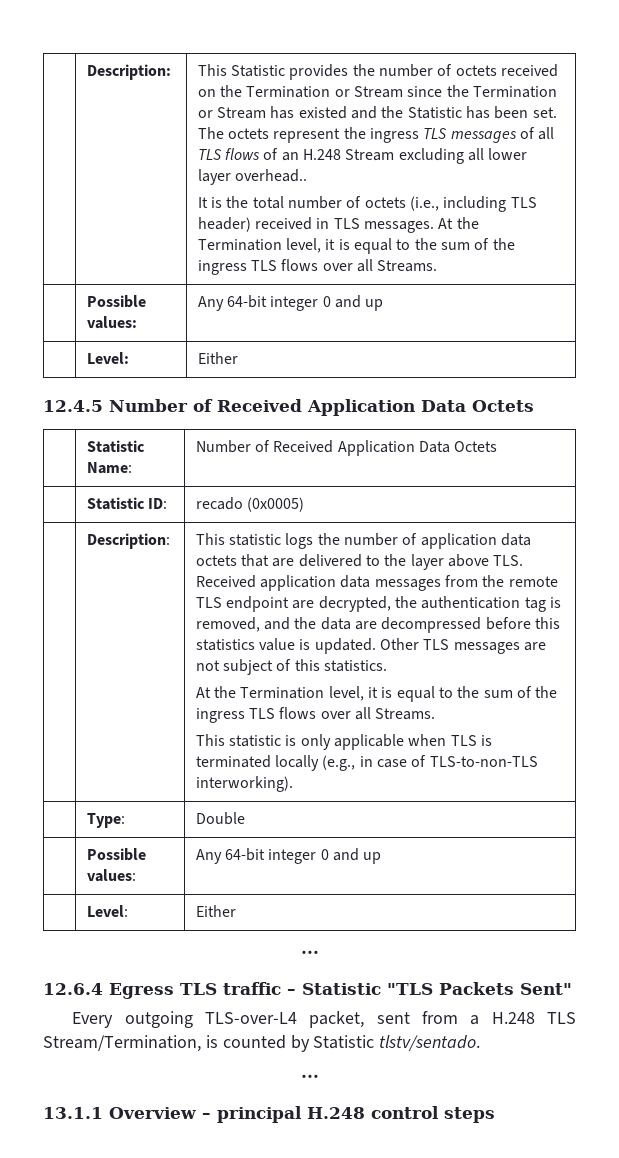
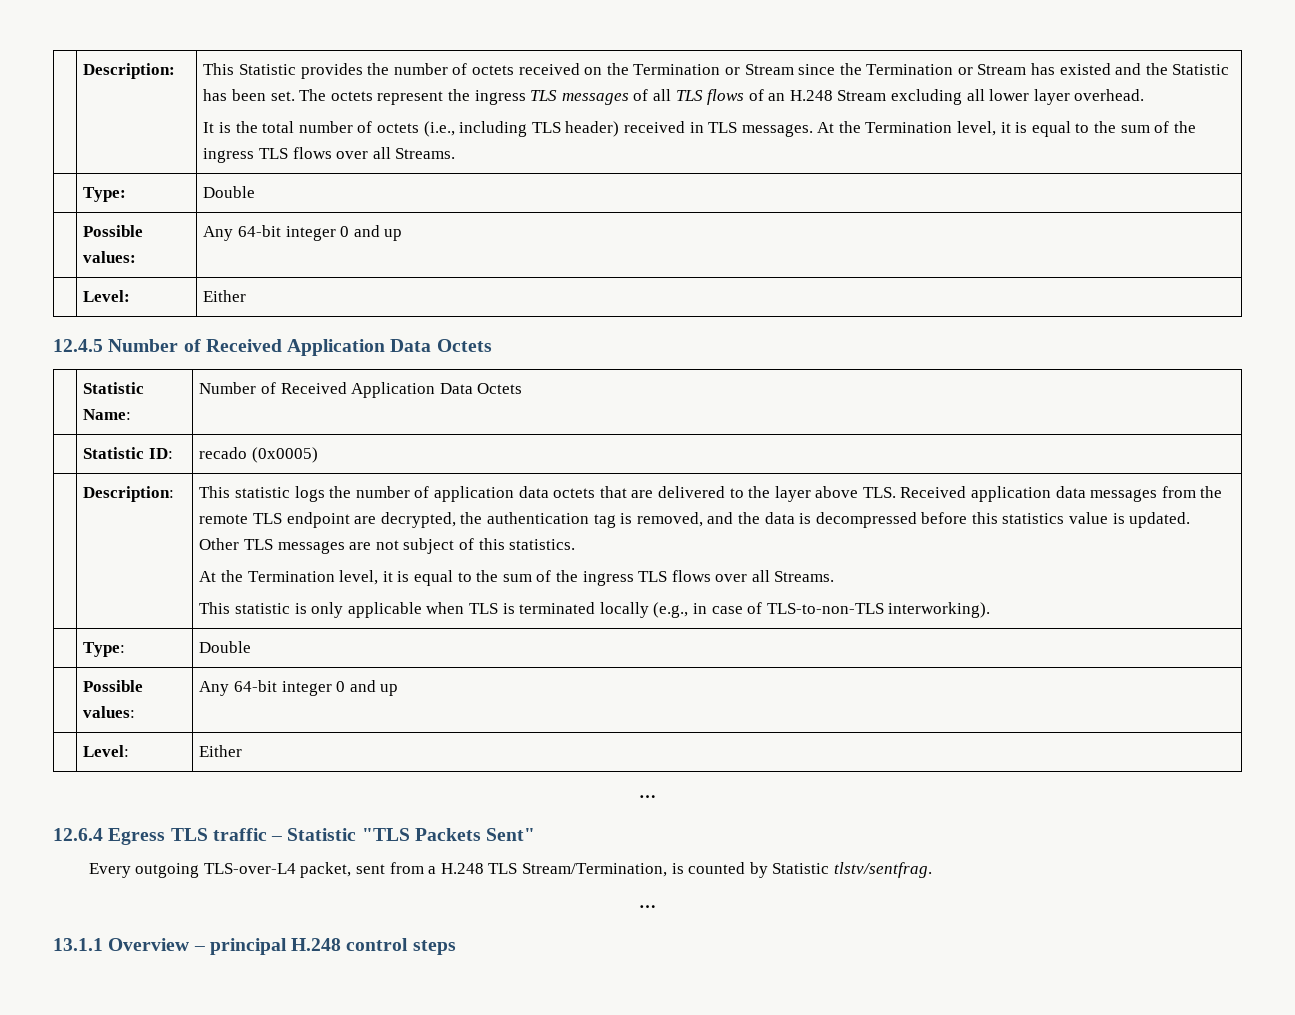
- The octets represent the ingress TLS messages of all TLS flows of an H.248 Stream excluding all lower layer overhead..
+ The octets represent the ingress TLS messages of all TLS flows of an H.248 Stream excluding all lower layer overhead.
  It is the total number of octets (i.e., including TLS header) received in TLS messages. At the Termination level, it is equal to the sum of the ingress TLS flows over all Streams.
+ | Type: | Double
- This statistic logs the number of application data octets that are delivered to the layer above TLS. Received application data messages from the remote TLS endpoint are decrypted, the authentication tag is removed, and the data are decompressed before this statistics value is updated.
+ This statistic logs the number of application data octets that are delivered to the layer above TLS. Received application data messages from the remote TLS endpoint are decrypted, the authentication tag is removed, and the data is decompressed before this statistics value is updated.
- Every outgoing TLS-over-L4 packet, sent from a H.248 TLS Stream/Termination, is counted by Statistic tlstv/sentado.
+ Every outgoing TLS-over-L4 packet, sent from a H.248 TLS Stream/Termination, is counted by Statistic tlstv/sentfrag.

